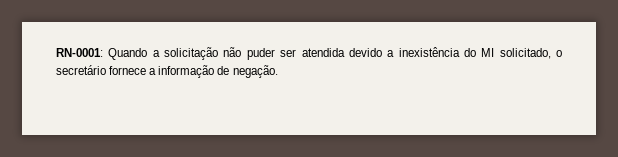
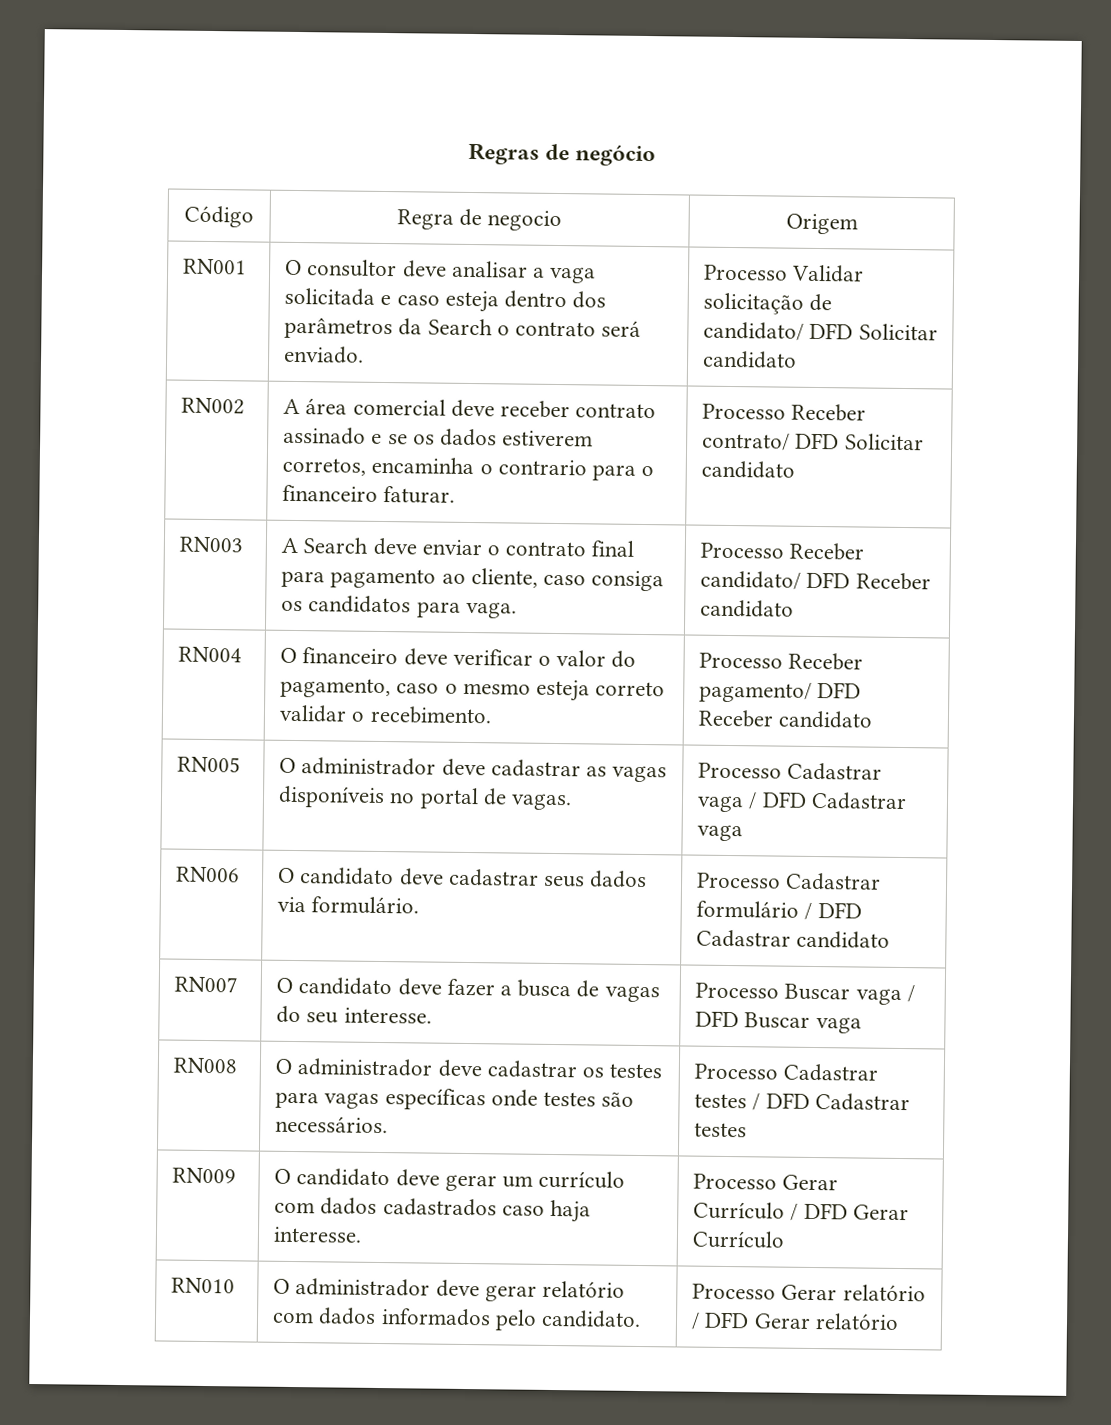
- RN-0001: Quando a solicitação não puder ser atendida devido a inexistência do MI solicitado, o secretário fornece a informação de negação.
+ Regras de negócio
+ Código | Regra de negocio | Origem
+ RN001 | O consultor deve analisar a vaga solicitada e caso esteja dentro dos parâmetros da Search o contrato será enviado. | Processo Validar solicitação de candidato/ DFD Solicitar candidato
+ RN002 | A área comercial deve receber contrato assinado e se os dados estiverem corretos, encaminha o contrario para o financeiro faturar. | Processo Receber contrato/ DFD Solicitar candidato
+ RN003 | A Search deve enviar o contrato final para pagamento ao cliente, caso consiga os candidatos para vaga. | Processo Receber candidato/ DFD Receber candidato
+ RN004 | O financeiro deve verificar o valor do pagamento, caso o mesmo esteja correto validar o recebimento. | Processo Receber pagamento/ DFD Receber candidato
+ RN005 | O administrador deve cadastrar as vagas disponíveis no portal de vagas. | Processo Cadastrar vaga / DFD Cadastrar vaga
+ RN006 | O candidato deve cadastrar seus dados via formulário. | Processo Cadastrar formulário / DFD Cadastrar candidato
+ RN007 | O candidato deve fazer a busca de vagas do seu interesse. | Processo Buscar vaga / DFD Buscar vaga
+ RN008 | O administrador deve cadastrar os testes para vagas específicas onde testes são necessários. | Processo Cadastrar testes / DFD Cadastrar testes
+ RN009 | O candidato deve gerar um currículo com dados cadastrados caso haja interesse. | Processo Gerar Currículo / DFD Gerar Currículo
+ RN010 | O administrador deve gerar relatório com dados informados pelo candidato. | Processo Gerar relatório / DFD Gerar relatório

